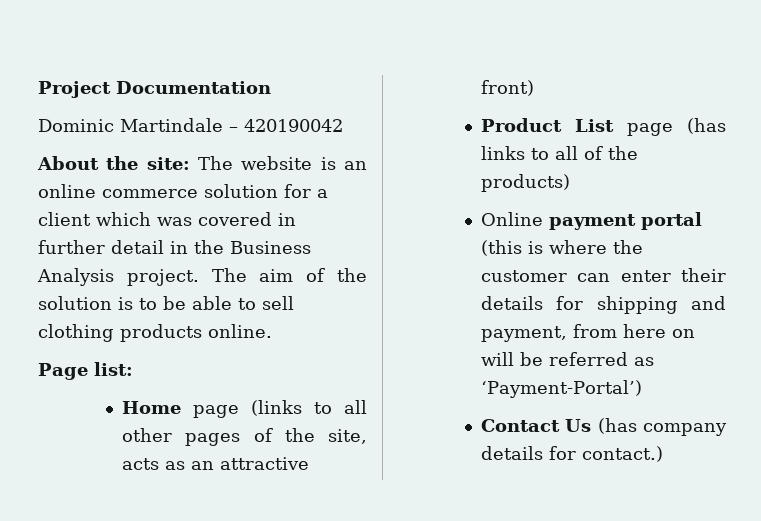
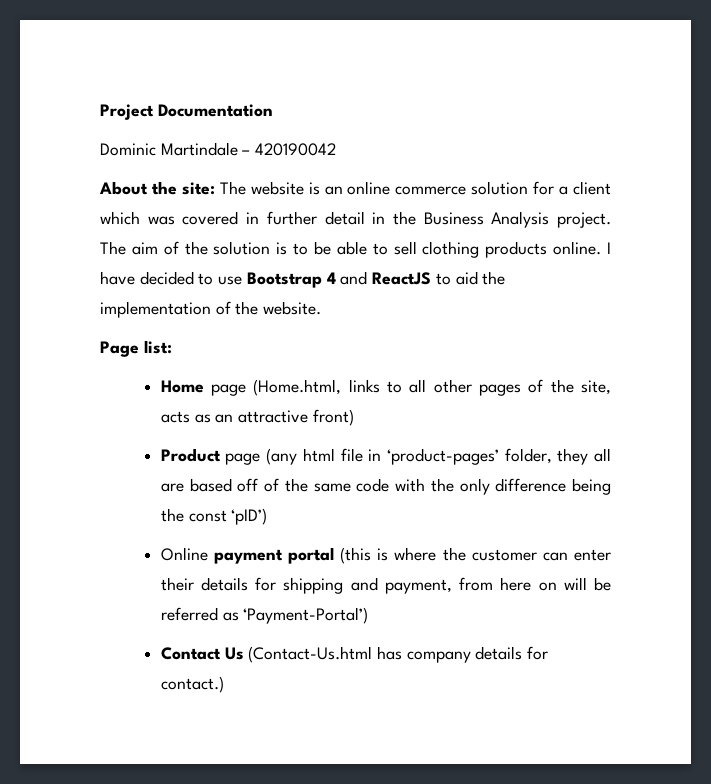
+ I have decided to use Bootstrap 4 and ReactJS to aid the implementation of the website.
- Home page (links to all other pages of the site, acts as an attractive front)
+ Home page (Home.html, links to all other pages of the site, acts as an attractive front)
- Product List page (has links to all of the products)
+ Product page (any html file in ‘product-pages’ folder, they all are based off of the same code with the only difference being the const ‘pID’)
- Contact Us (has company details for contact.)
+ Contact Us (Contact-Us.html has company details for contact.)

